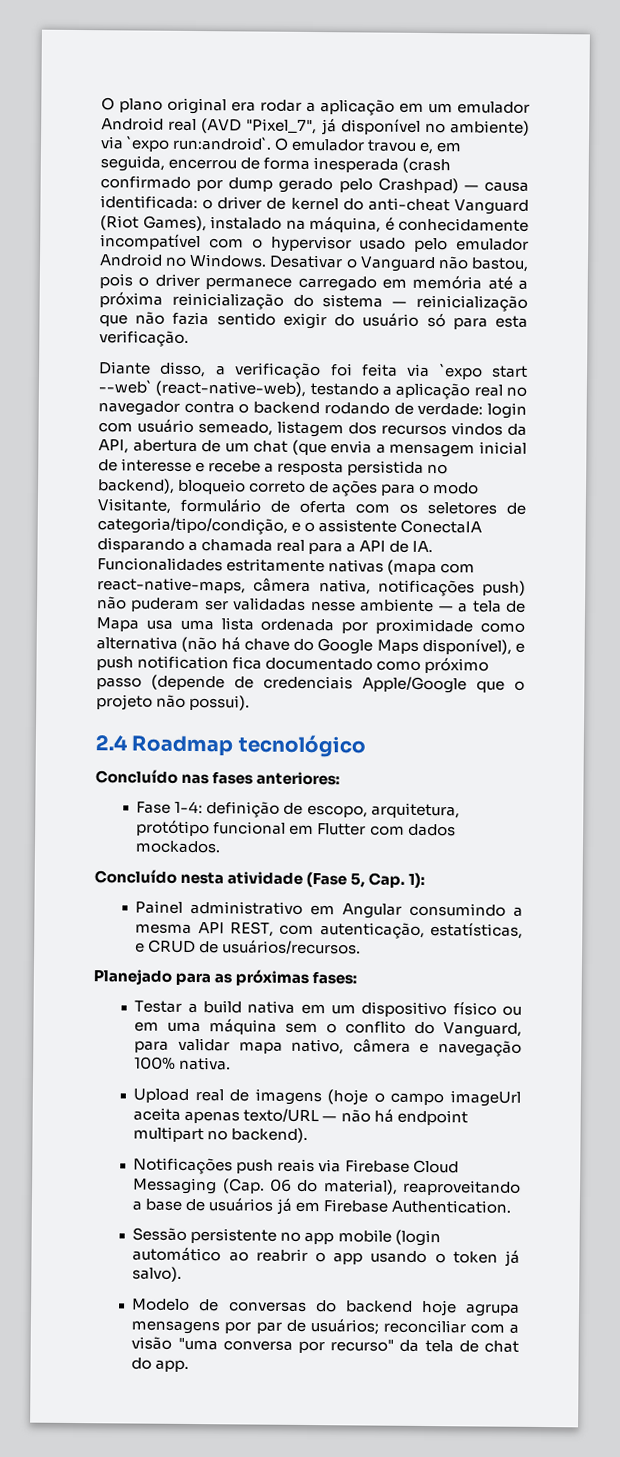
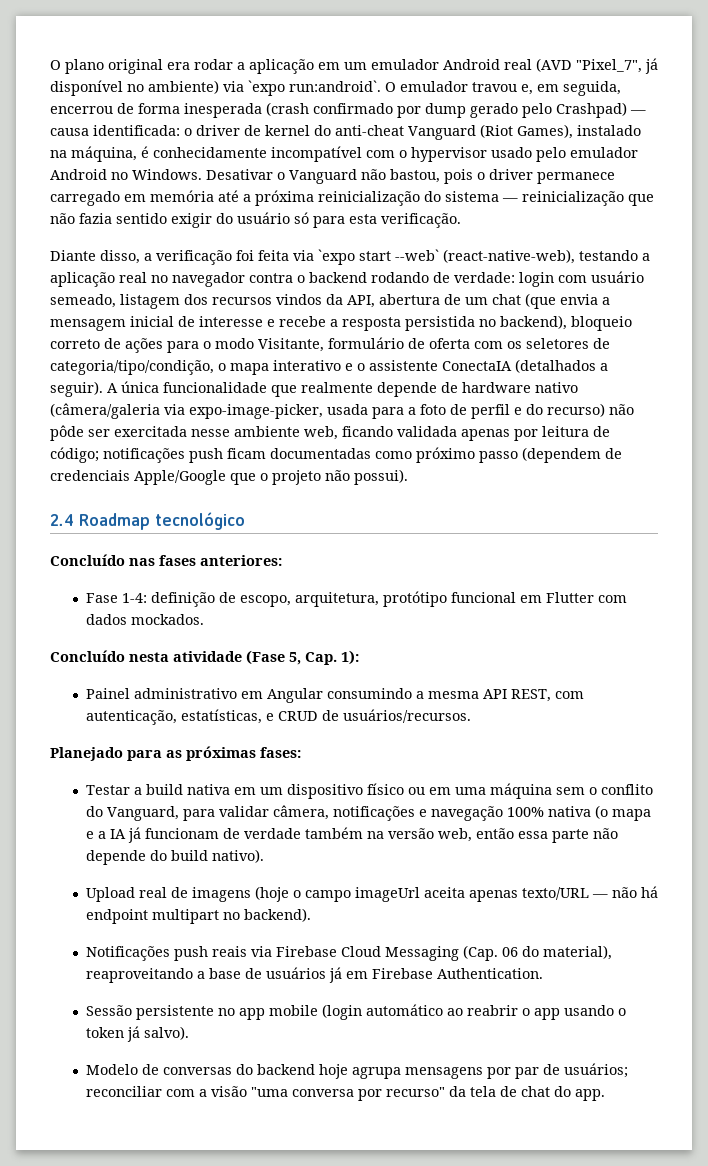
- login com usuário semeado, listagem dos recursos vindos da API, abertura de um chat (que envia a mensagem inicial de interesse e recebe a resposta persistida no backend), bloqueio correto de ações para o modo Visitante, formulário de oferta com os seletores de categoria/tipo/condição, e o assistente ConectaIA disparando a chamada real para a API de IA. Funcionalidades estritamente nativas (mapa com react-native-maps, câmera nativa, notificações push) não puderam ser validadas nesse ambiente — a tela de Mapa usa uma lista ordenada por proximidade como alternativa (não há chave do Google Maps disponível), e push notification fica documentado como próximo passo (depende de credenciais Apple/Google que o projeto não possui).
+ login com usuário semeado, listagem dos recursos vindos da API, abertura de um chat (que envia a mensagem inicial de interesse e recebe a resposta persistida no backend), bloqueio correto de ações para o modo Visitante, formulário de oferta com os seletores de categoria/tipo/condição, o mapa interativo e o assistente ConectaIA (detalhados a seguir). A única funcionalidade que realmente depende de hardware nativo (câmera/galeria via expo-image-picker, usada para a foto de perfil e do recurso) não pôde ser exercitada nesse ambiente web, ficando validada apenas por leitura de código; notificações push ficam documentadas como próximo passo (dependem de credenciais Apple/Google que o projeto não possui).
- Testar a build nativa em um dispositivo físico ou em uma máquina sem o conflito do Vanguard, para validar mapa nativo, câmera e navegação 100% nativa.
+ Testar a build nativa em um dispositivo físico ou em uma máquina sem o conflito do Vanguard, para validar câmera, notificações e navegação 100% nativa (o mapa e a IA já funcionam de verdade também na versão web, então essa parte não depende do build nativo).

